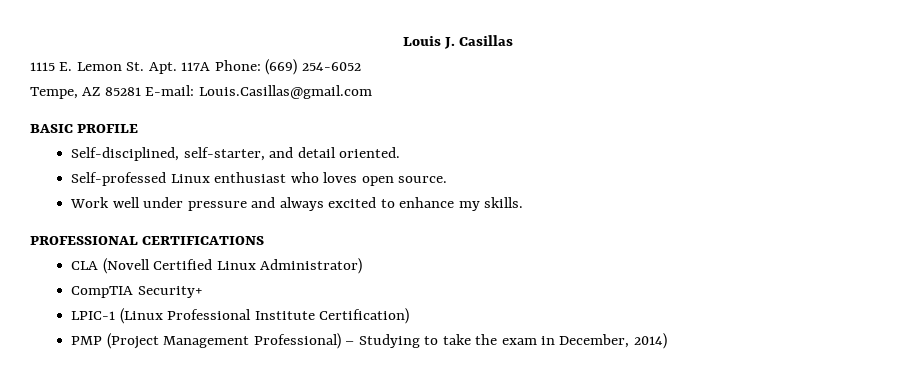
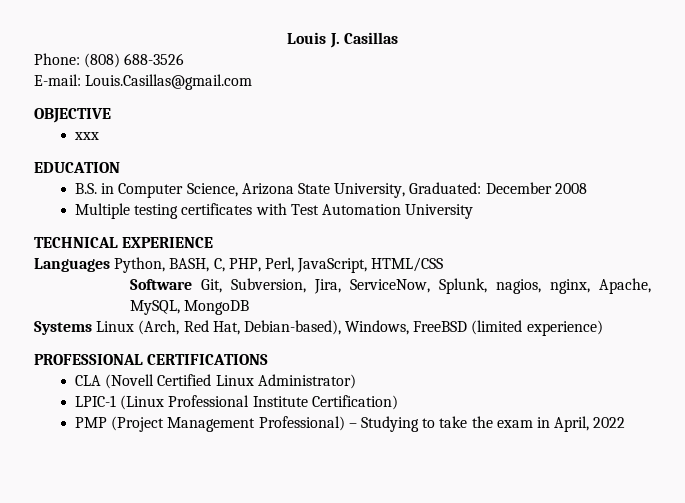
- 1115 E. Lemon St. Apt. 117A Phone: (669) 254-6052
- Tempe, AZ 85281 E-mail: Louis.Casillas@gmail.com
- BASIC PROFILE
- Self-disciplined, self-starter, and detail oriented.
- Self-professed Linux enthusiast who loves open source.
- Work well under pressure and always excited to enhance my skills.
+ Phone: (808) 688-3526
+ E-mail: Louis.Casillas@gmail.com
+ OBJECTIVE
+ xxx
+ EDUCATION
+ B.S. in Computer Science, Arizona State University, Graduated: December 2008
+ Multiple testing certificates with Test Automation University
+ TECHNICAL EXPERIENCE
+ Languages Python, BASH, C, PHP, Perl, JavaScript, HTML/CSS
+ Software Git, Subversion, Jira, ServiceNow, Splunk, nagios, nginx, Apache, MySQL, MongoDB
+ Systems Linux (Arch, Red Hat, Debian-based), Windows, FreeBSD (limited experience)
- CompTIA Security+
- PMP (Project Management Professional) – Studying to take the exam in December, 2014)
+ PMP (Project Management Professional) – Studying to take the exam in April, 2022

